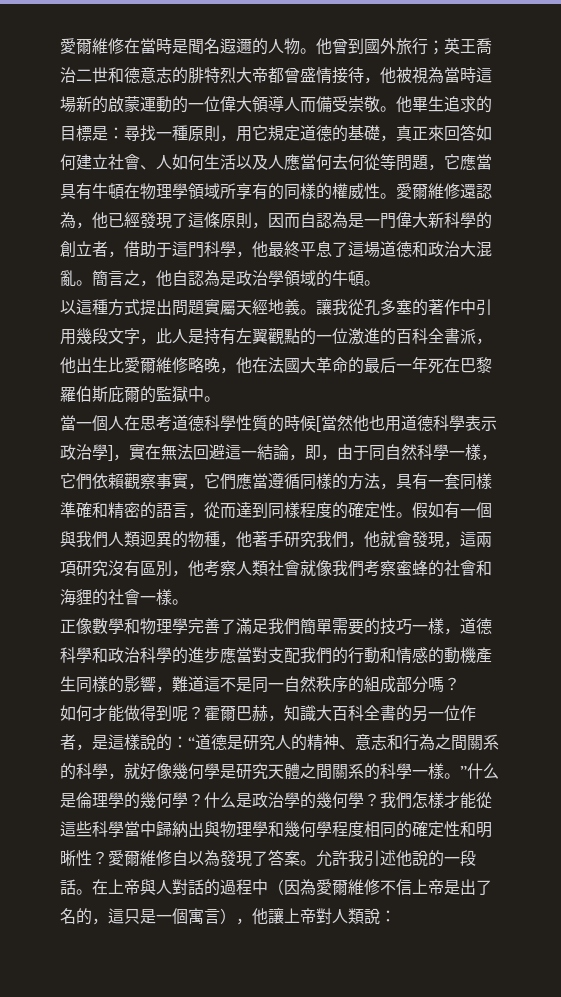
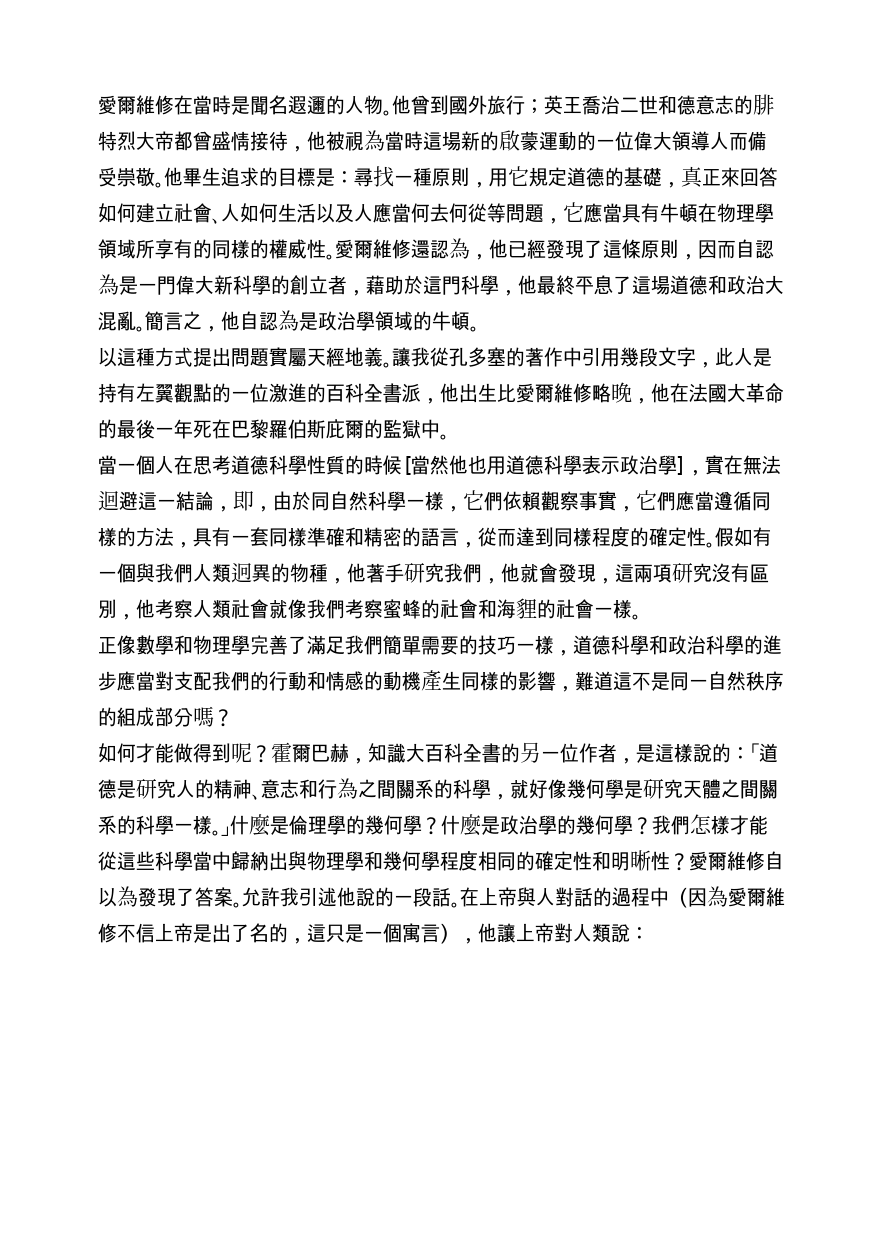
- 愛爾維修還認為，他已經發現了這條原則，因而自認為是一門偉大新科學的創立者，借助于這門科學，他最終平息了這場道德和政治大混亂。
+ 愛爾維修還認為，他已經發現了這條原則，因而自認為是一門偉大新科學的創立者，藉助於這門科學，他最終平息了這場道德和政治大混亂。
- 讓我從孔多塞的著作中引用幾段文字，此人是持有左翼觀點的一位激進的百科全書派，他出生比愛爾維修略晚，他在法國大革命的最后一年死在巴黎羅伯斯庇爾的監獄中。
+ 讓我從孔多塞的著作中引用幾段文字，此人是持有左翼觀點的一位激進的百科全書派，他出生比愛爾維修略晚，他在法國大革命的最後一年死在巴黎羅伯斯庇爾的監獄中。
- 當一個人在思考道德科學性質的時候[當然他也用道德科學表示政治學]，實在無法回避這一結論，即，由于同自然科學一樣，它們依賴觀察事實，它們應當遵循同樣的方法，具有一套同樣準確和精密的語言，從而達到同樣程度的確定性。
+ 當一個人在思考道德科學性質的時候[當然他也用道德科學表示政治學]，實在無法迴避這一結論，即，由於同自然科學一樣，它們依賴觀察事實，它們應當遵循同樣的方法，具有一套同樣準確和精密的語言，從而達到同樣程度的確定性。
- 霍爾巴赫，知識大百科全書的另一位作者，是這樣說的：“道德是研究人的精神、意志和行為之間關系的科學，就好像幾何學是研究天體之間關系的科學一樣。”什么是倫理學的幾何學？
+ 霍爾巴赫，知識大百科全書的另一位作者，是這樣說的：「道德是研究人的精神、意志和行為之間關系的科學，就好像幾何學是研究天體之間關系的科學一樣。」什麼是倫理學的幾何學？
- 什么是政治學的幾何學？
+ 什麼是政治學的幾何學？

